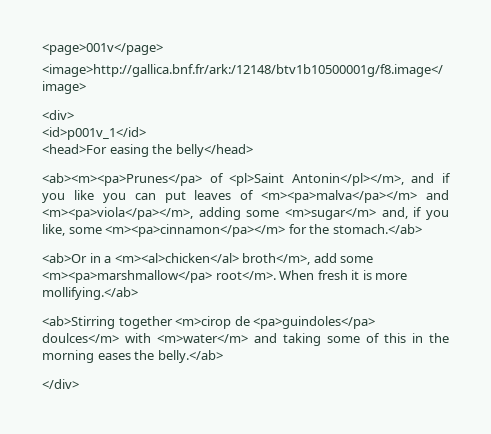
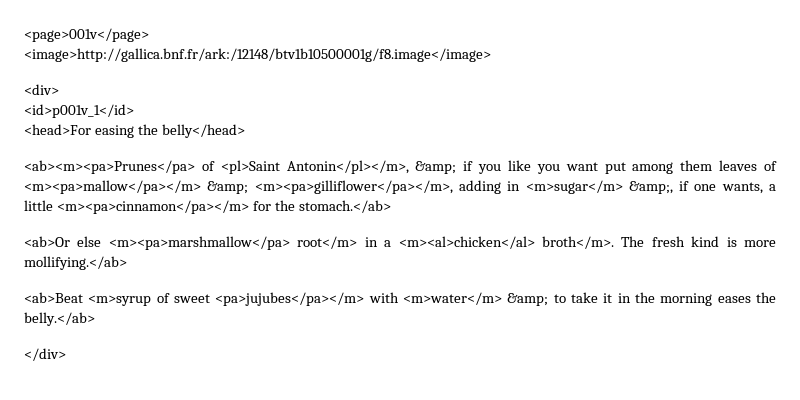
- <ab><m><pa>Prunes</pa> of <pl>Saint Antonin</pl></m>, and if you like you can put leaves of <m><pa>malva</pa></m> and <m><pa>viola</pa></m>, adding some <m>sugar</m> and, if you like, some <m><pa>cinnamon</pa></m> for the stomach.</ab>
+ <ab><m><pa>Prunes</pa> of <pl>Saint Antonin</pl></m>, &amp; if you like you want put among them leaves of <m><pa>mallow</pa></m> &amp; <m><pa>gilliflower</pa></m>, adding in <m>sugar</m> &amp;, if one wants, a little <m><pa>cinnamon</pa></m> for the stomach.</ab>
- <ab>Or in a <m><al>chicken</al> broth</m>, add some <m><pa>marshmallow</pa> root</m>. When fresh it is more mollifying.</ab>
- <ab>Stirring together <m>cirop de <pa>guindoles</pa> doulces</m> with <m>water</m> and taking some of this in the morning eases the belly.</ab>
+ <ab>Or else <m><pa>marshmallow</pa> root</m> in a <m><al>chicken</al> broth</m>. The fresh kind is more mollifying.</ab>
+ <ab>Beat <m>syrup of sweet <pa>jujubes</pa></m> with <m>water</m> &amp; to take it in the morning eases the belly.</ab>

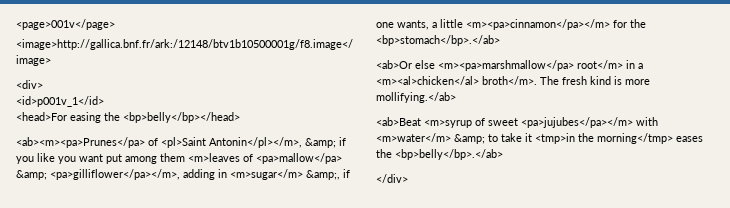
- <head>For easing the belly</head>
+ <head>For easing the <bp>belly</bp></head>
- <ab><m><pa>Prunes</pa> of <pl>Saint Antonin</pl></m>, &amp; if you like you want put among them leaves of <m><pa>mallow</pa></m> &amp; <m><pa>gilliflower</pa></m>, adding in <m>sugar</m> &amp;, if one wants, a little <m><pa>cinnamon</pa></m> for the stomach.</ab>
+ <ab><m><pa>Prunes</pa> of <pl>Saint Antonin</pl></m>, &amp; if you like you want put among them <m>leaves of <pa>mallow</pa> &amp; <pa>gilliflower</pa></m>, adding in <m>sugar</m> &amp;, if one wants, a little <m><pa>cinnamon</pa></m> for the <bp>stomach</bp>.</ab>
- <ab>Beat <m>syrup of sweet <pa>jujubes</pa></m> with <m>water</m> &amp; to take it in the morning eases the belly.</ab>
+ <ab>Beat <m>syrup of sweet <pa>jujubes</pa></m> with <m>water</m> &amp; to take it <tmp>in the morning</tmp> eases the <bp>belly</bp>.</ab>

